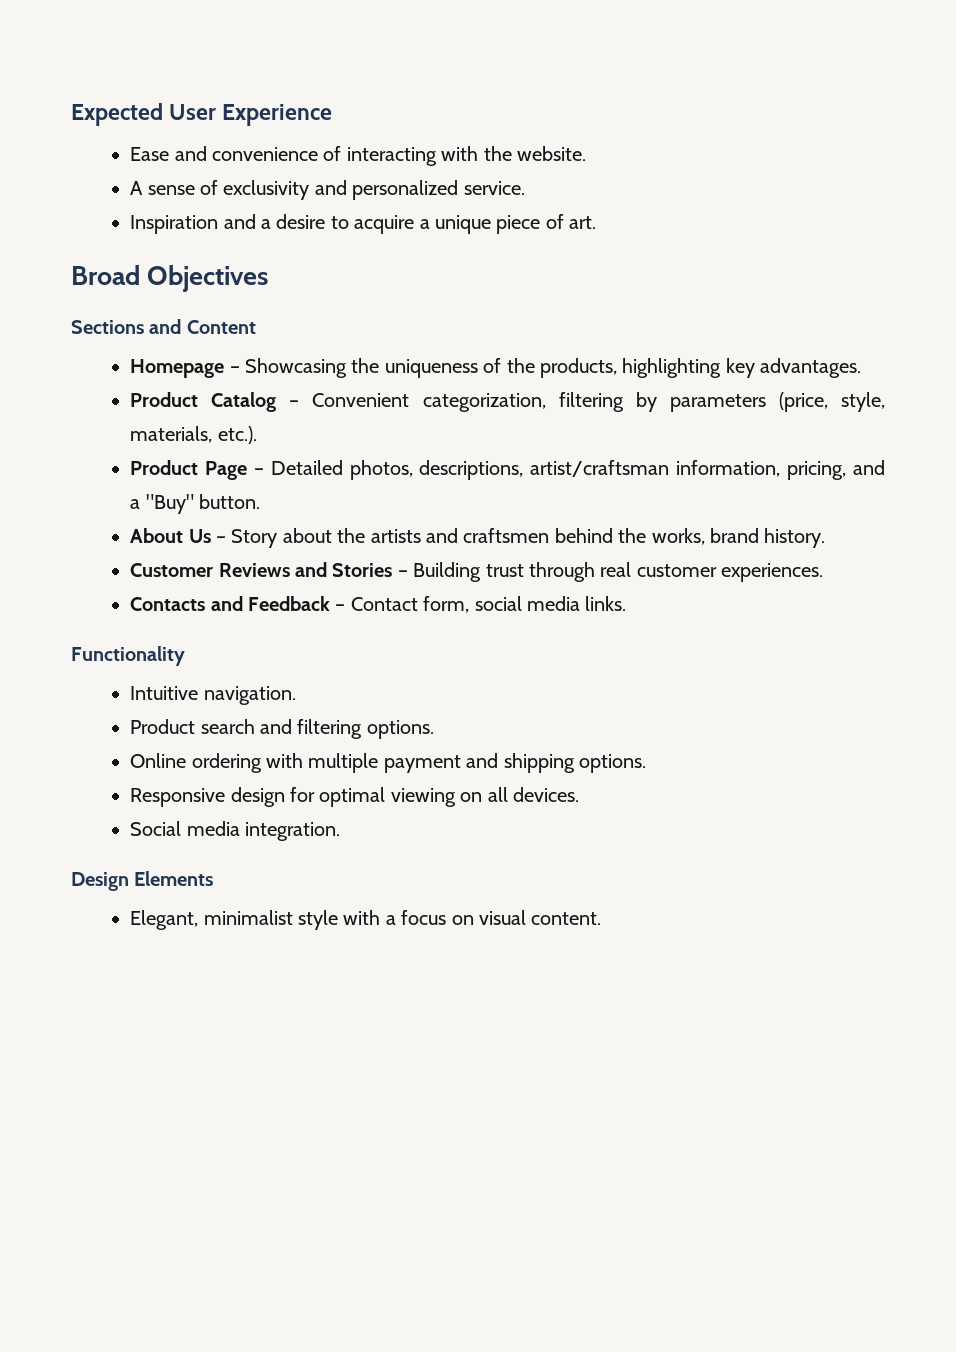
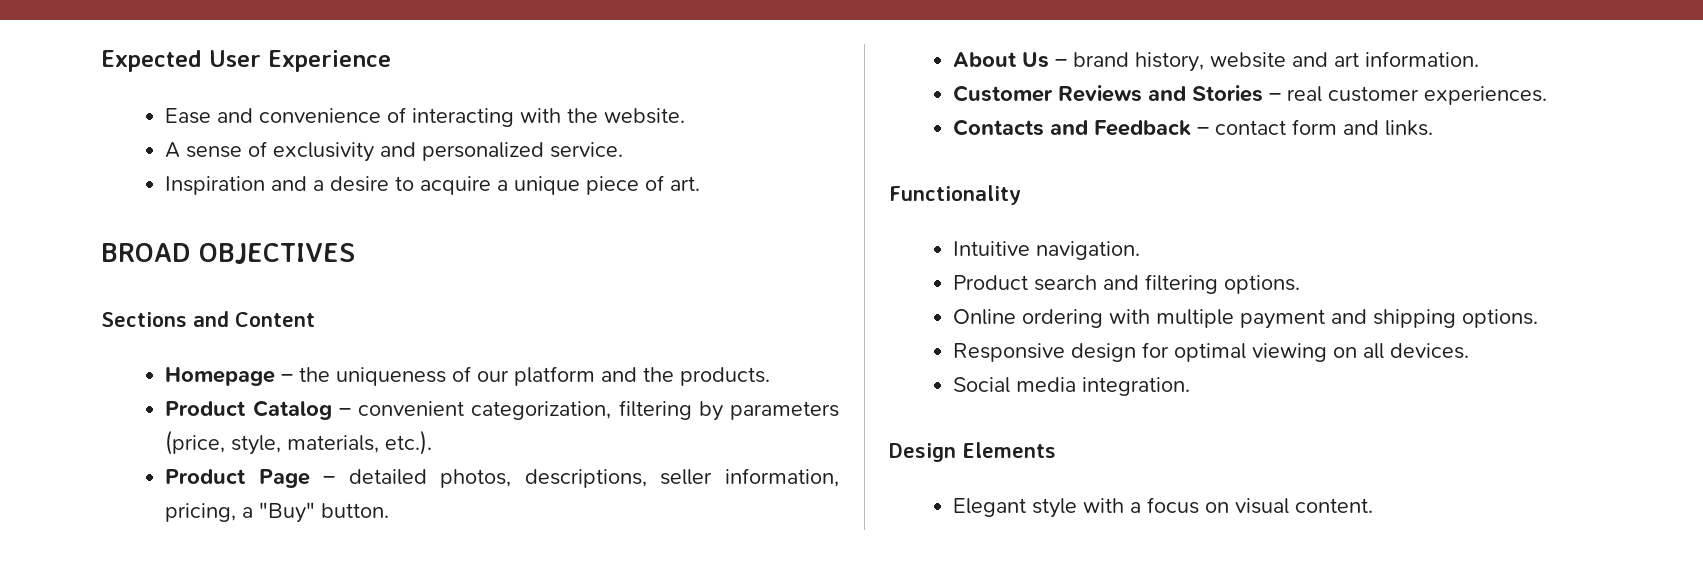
- Broad Objectives
+ BROAD OBJECTIVES
- Homepage – Showcasing the uniqueness of the products, highlighting key advantages.
+ Homepage – the uniqueness of our platform and the products.
- Product Catalog – Convenient categorization, filtering by parameters (price, style, materials, etc.).
+ Product Catalog – convenient categorization, filtering by parameters (price, style, materials, etc.).
- Product Page – Detailed photos, descriptions, artist/craftsman information, pricing, and a "Buy" button.
+ Product Page – detailed photos, descriptions, seller information, pricing, a "Buy" button.
- About Us – Story about the artists and craftsmen behind the works, brand history.
+ About Us – brand history, website and art information.
- Customer Reviews and Stories – Building trust through real customer experiences.
+ Customer Reviews and Stories – real customer experiences.
- Contacts and Feedback – Contact form, social media links.
+ Contacts and Feedback – contact form and links.
- Elegant, minimalist style with a focus on visual content.
+ Elegant style with a focus on visual content.

